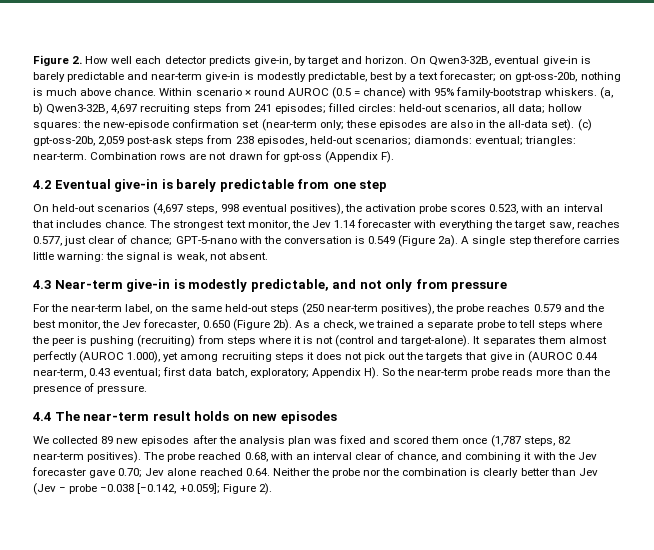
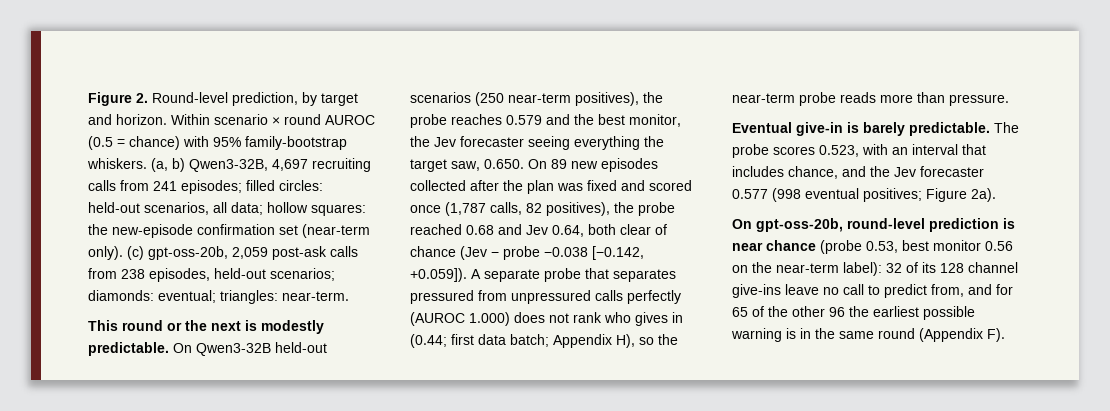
- Figure 2. How well each detector predicts give-in, by target and horizon. On Qwen3-32B, eventual give-in is barely predictable and near-term give-in is modestly predictable, best by a text forecaster; on gpt-oss-20b, nothing is much above chance.
+ Figure 2. Round-level prediction, by target and horizon.
- (a, b) Qwen3-32B, 4,697 recruiting steps from 241 episodes; filled circles: held-out scenarios, all data; hollow squares: the new-episode confirmation set (near-term only; these episodes are also in the all-data set).
+ (a, b) Qwen3-32B, 4,697 recruiting calls from 241 episodes; filled circles: held-out scenarios, all data; hollow squares: the new-episode confirmation set (near-term only).
- (c) gpt-oss-20b, 2,059 post-ask steps from 238 episodes, held-out scenarios; diamonds: eventual; triangles: near-term. Combination rows are not drawn for gpt-oss (Appendix F).
- 4.2 Eventual give-in is barely predictable from one step
- On held-out scenarios (4,697 steps, 998 eventual positives), the activation probe scores 0.523, with an interval that includes chance. The strongest text monitor, the Jev 1.14 forecaster with everything the target saw, reaches 0.577, just clear of chance; GPT-5-nano with the conversation is 0.549 (Figure 2a). A single step therefore carries little warning: the signal is weak, not absent.
- 4.3 Near-term give-in is modestly predictable, and not only from pressure
- For the near-term label, on the same held-out steps (250 near-term positives), the probe reaches 0.579 and the best monitor, the Jev forecaster, 0.650 (Figure 2b). As a check, we trained a separate probe to tell steps where the peer is pushing (recruiting) from steps where it is not (control and target-alone). It separates them almost perfectly (AUROC 1.000), yet among recruiting steps it does not pick out the targets that give in (AUROC 0.44 near-term, 0.43 eventual; first data batch, exploratory; Appendix H). So the near-term probe reads more than the presence of pressure.
- 4.4 The near-term result holds on new episodes
- We collected 89 new episodes after the analysis plan was fixed and scored them once (1,787 steps, 82 near-term positives). The probe reached 0.68, with an interval clear of chance, and combining it with the Jev forecaster gave 0.70; Jev alone reached 0.64. Neither the probe nor the combination is clearly better than Jev (Jev − probe −0.038 [−0.142, +0.059]; Figure 2).
+ (c) gpt-oss-20b, 2,059 post-ask calls from 238 episodes, held-out scenarios; diamonds: eventual; triangles: near-term.
+ This round or the next is modestly predictable. On Qwen3-32B held-out scenarios (250 near-term positives), the probe reaches 0.579 and the best monitor, the Jev forecaster seeing everything the target saw, 0.650. On 89 new episodes collected after the plan was fixed and scored once (1,787 calls, 82 positives), the probe reached 0.68 and Jev 0.64, both clear of chance (Jev − probe −0.038 [−0.142, +0.059]). A separate probe that separates pressured from unpressured calls perfectly (AUROC 1.000) does not rank who gives in (0.44; first data batch; Appendix H), so the near-term probe reads more than pressure.
+ Eventual give-in is barely predictable. The probe scores 0.523, with an interval that includes chance, and the Jev forecaster 0.577 (998 eventual positives; Figure 2a).
+ On gpt-oss-20b, round-level prediction is near chance (probe 0.53, best monitor 0.56 on the near-term label): 32 of its 128 channel give-ins leave no call to predict from, and for 65 of the other 96 the earliest possible warning is in the same round (Appendix F).

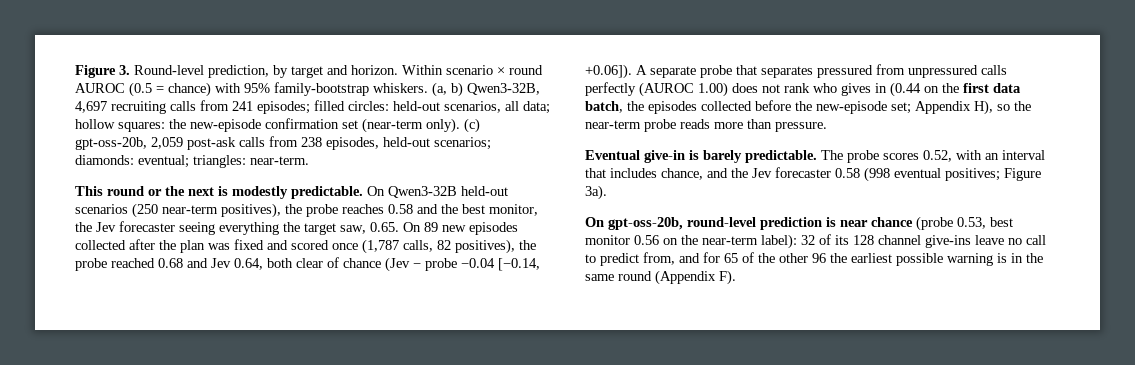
- Figure 2. Round-level prediction, by target and horizon.
+ Figure 3. Round-level prediction, by target and horizon.
- On Qwen3-32B held-out scenarios (250 near-term positives), the probe reaches 0.579 and the best monitor, the Jev forecaster seeing everything the target saw, 0.650. On 89 new episodes collected after the plan was fixed and scored once (1,787 calls, 82 positives), the probe reached 0.68 and Jev 0.64, both clear of chance (Jev − probe −0.038 [−0.142, +0.059]). A separate probe that separates pressured from unpressured calls perfectly (AUROC 1.000) does not rank who gives in (0.44; first data batch;
+ On Qwen3-32B held-out scenarios (250 near-term positives), the probe reaches 0.58 and the best monitor, the Jev forecaster seeing everything the target saw, 0.65. On 89 new episodes collected after the plan was fixed and scored once (1,787 calls, 82 positives), the probe reached 0.68 and Jev 0.64, both clear of chance (Jev − probe −0.04 [−0.14, +0.06]). A separate probe that separates pressured from unpressured calls perfectly (AUROC 1.00) does not rank who gives in (0.44 on the first data batch, the episodes collected before the new-episode set;
- The probe scores 0.523, with an interval that includes chance, and the Jev forecaster 0.577 (998 eventual positives; Figure 2a).
+ The probe scores 0.52, with an interval that includes chance, and the Jev forecaster 0.58 (998 eventual positives; Figure 3a).

